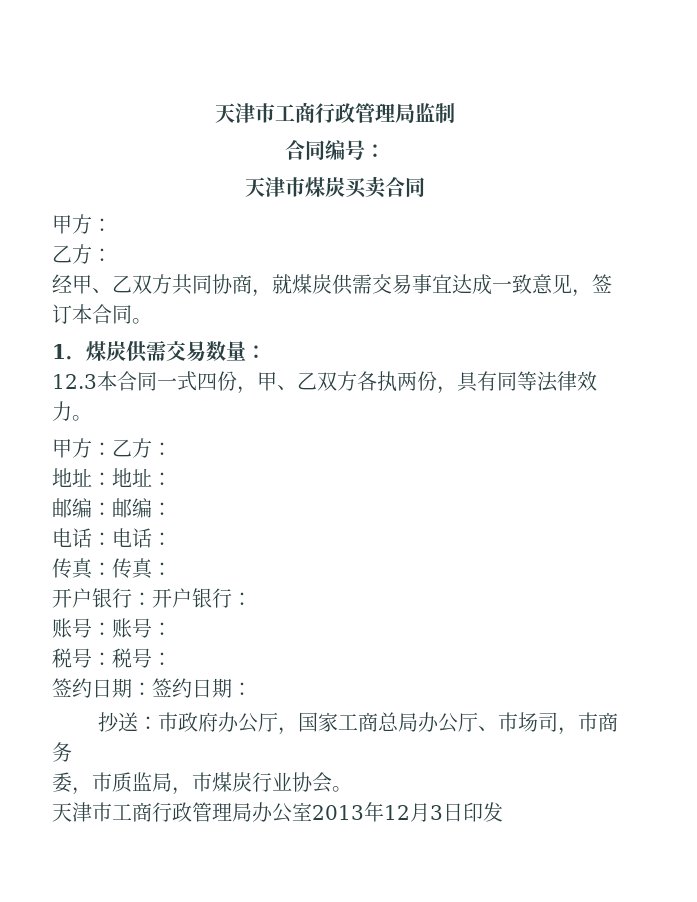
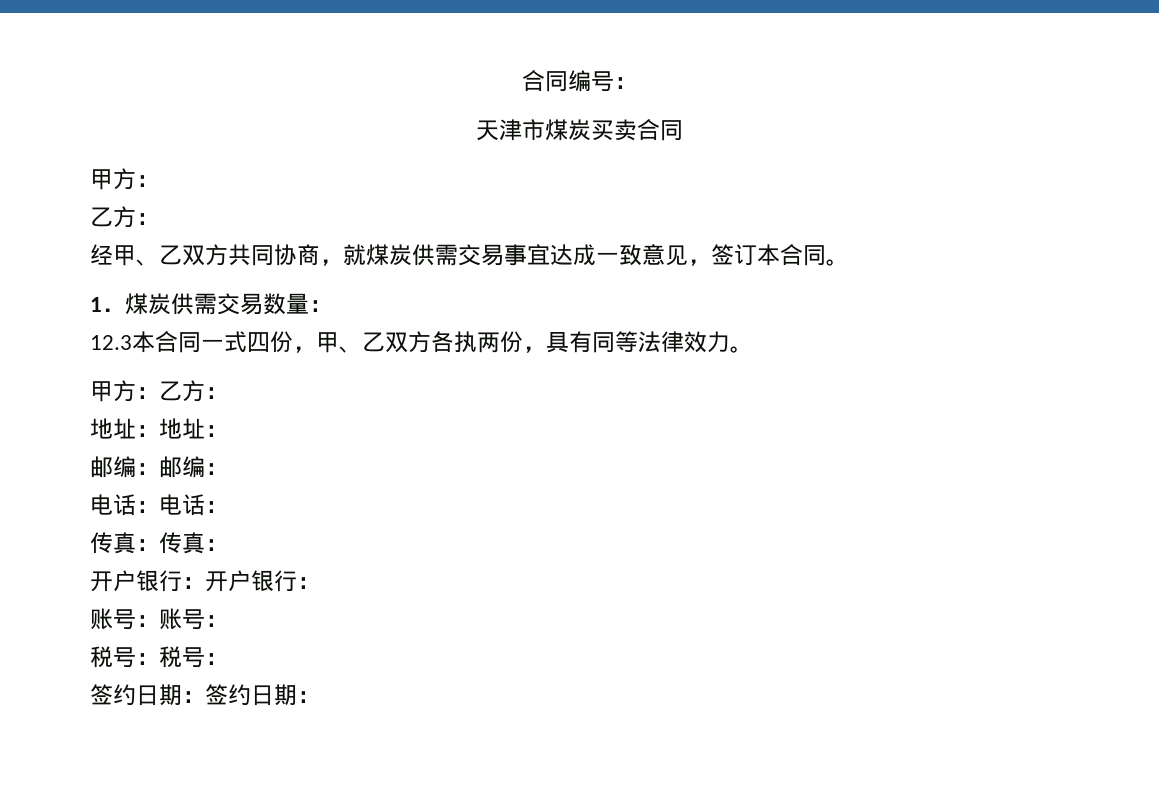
- 天津市工商行政管理局监制
- 抄送：市政府办公厅，国家工商总局办公厅、市场司，市商务
- 委，市质监局，市煤炭行业协会。
- 天津市工商行政管理局办公室2013年12月3日印发

